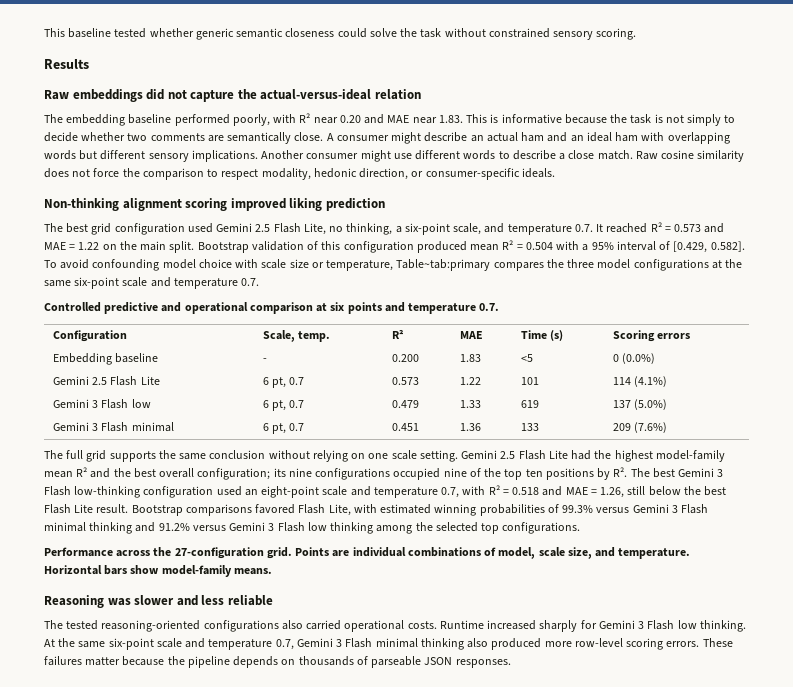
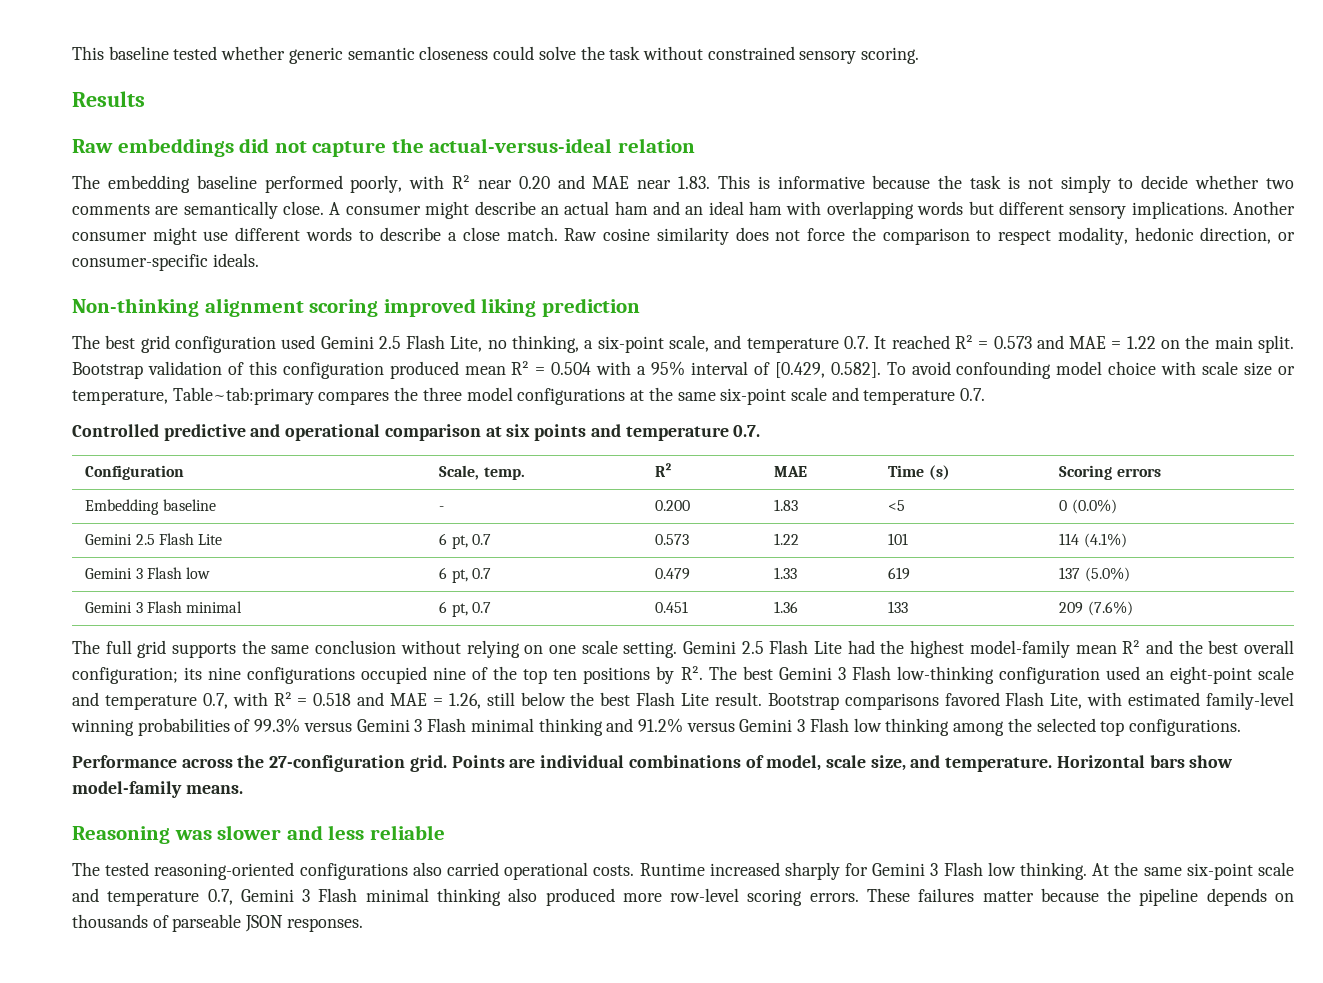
- Bootstrap comparisons favored Flash Lite, with estimated winning probabilities of 99.3% versus Gemini 3 Flash minimal thinking and 91.2% versus Gemini 3 Flash low thinking among the selected top configurations.
+ Bootstrap comparisons favored Flash Lite, with estimated family-level winning probabilities of 99.3% versus Gemini 3 Flash minimal thinking and 91.2% versus Gemini 3 Flash low thinking among the selected top configurations.

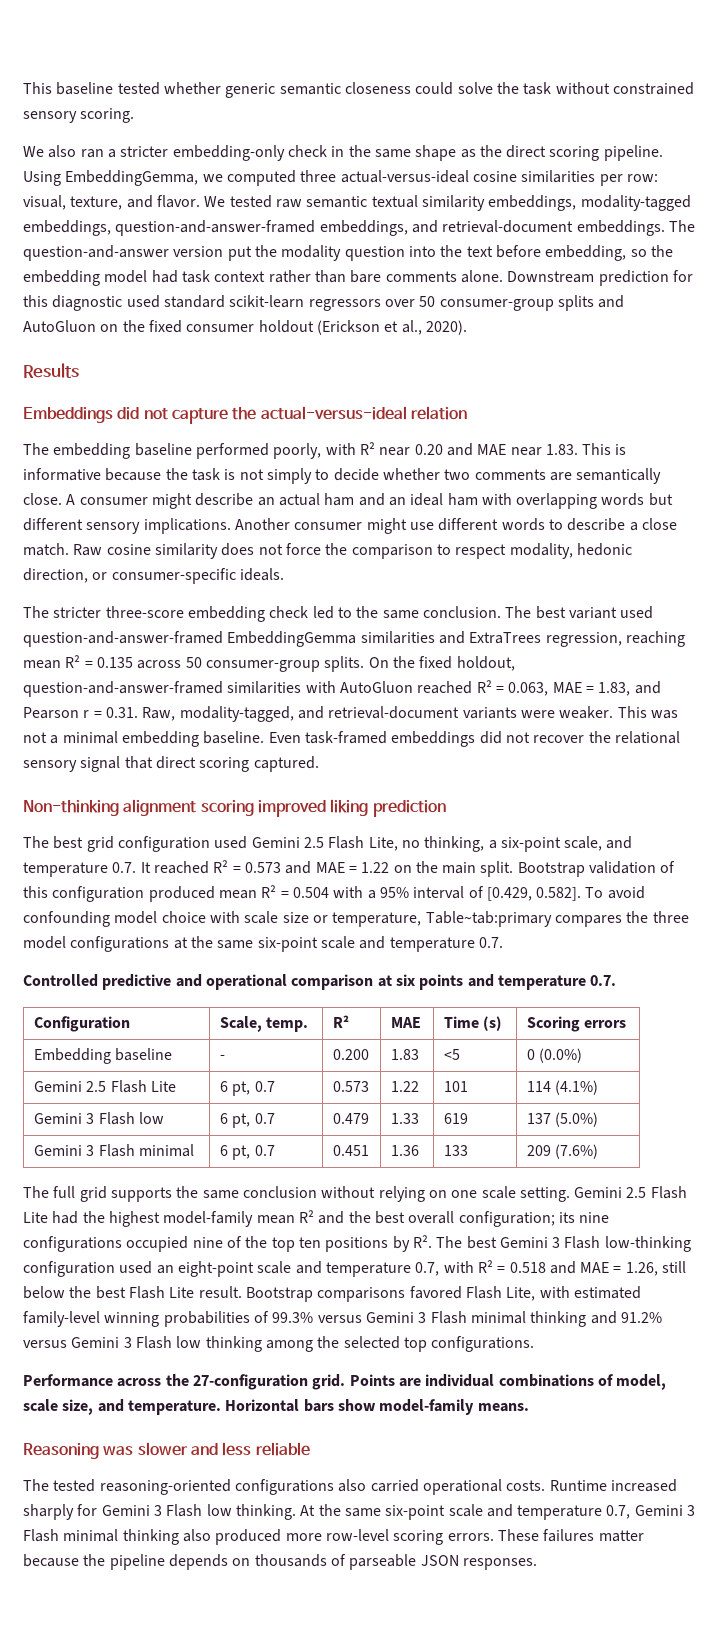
+ We also ran a stricter embedding-only check in the same shape as the direct scoring pipeline. Using EmbeddingGemma, we computed three actual-versus-ideal cosine similarities per row: visual, texture, and flavor. We tested raw semantic textual similarity embeddings, modality-tagged embeddings, question-and-answer-framed embeddings, and retrieval-document embeddings. The question-and-answer version put the modality question into the text before embedding, so the embedding model had task context rather than bare comments alone. Downstream prediction for this diagnostic used standard scikit-learn regressors over 50 consumer-group splits and AutoGluon on the fixed consumer holdout (Erickson et al., 2020).
- Raw embeddings did not capture the actual-versus-ideal relation
+ Embeddings did not capture the actual-versus-ideal relation
+ The stricter three-score embedding check led to the same conclusion. The best variant used question-and-answer-framed EmbeddingGemma similarities and ExtraTrees regression, reaching mean R² = 0.135 across 50 consumer-group splits. On the fixed holdout, question-and-answer-framed similarities with AutoGluon reached R² = 0.063, MAE = 1.83, and Pearson r = 0.31. Raw, modality-tagged, and retrieval-document variants were weaker. This was not a minimal embedding baseline. Even task-framed embeddings did not recover the relational sensory signal that direct scoring captured.

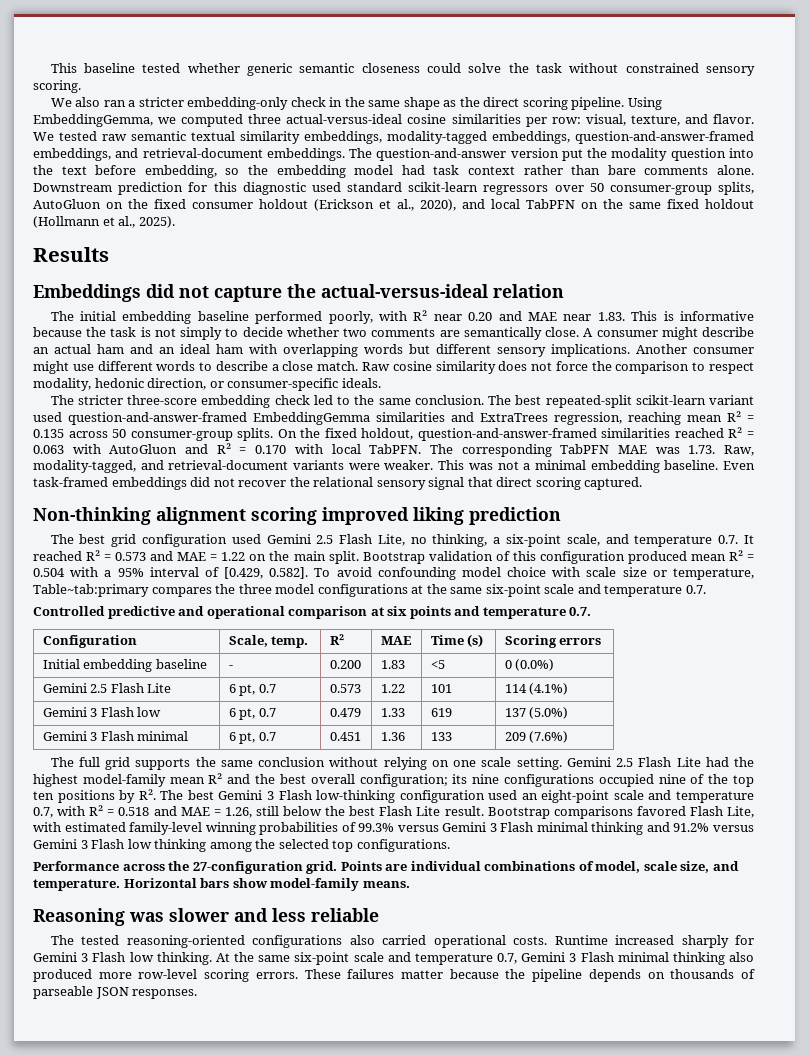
- Downstream prediction for this diagnostic used standard scikit-learn regressors over 50 consumer-group splits and AutoGluon on the fixed consumer holdout (Erickson et al., 2020).
+ Downstream prediction for this diagnostic used standard scikit-learn regressors over 50 consumer-group splits, AutoGluon on the fixed consumer holdout (Erickson et al., 2020), and local TabPFN on the same fixed holdout (Hollmann et al., 2025).
- The embedding baseline performed poorly, with R² near 0.20 and MAE near 1.83. This is informative because the task is not simply to decide whether two comments are semantically close.
+ The initial embedding baseline performed poorly, with R² near 0.20 and MAE near 1.83. This is informative because the task is not simply to decide whether two comments are semantically close.
- The best variant used question-and-answer-framed EmbeddingGemma similarities and ExtraTrees regression, reaching mean R² = 0.135 across 50 consumer-group splits.
+ The best repeated-split scikit-learn variant used question-and-answer-framed EmbeddingGemma similarities and ExtraTrees regression, reaching mean R² = 0.135 across 50 consumer-group splits.
- On the fixed holdout, question-and-answer-framed similarities with AutoGluon reached R² = 0.063, MAE = 1.83, and Pearson r = 0.31. Raw, modality-tagged, and retrieval-document variants were weaker.
+ On the fixed holdout, question-and-answer-framed similarities reached R² = 0.063 with AutoGluon and R² = 0.170 with local TabPFN. The corresponding TabPFN MAE was 1.73. Raw, modality-tagged, and retrieval-document variants were weaker.
- Embedding baseline | - | 0.200 | 1.83 | <5 | 0 (0.0%)
+ Initial embedding baseline | - | 0.200 | 1.83 | <5 | 0 (0.0%)

